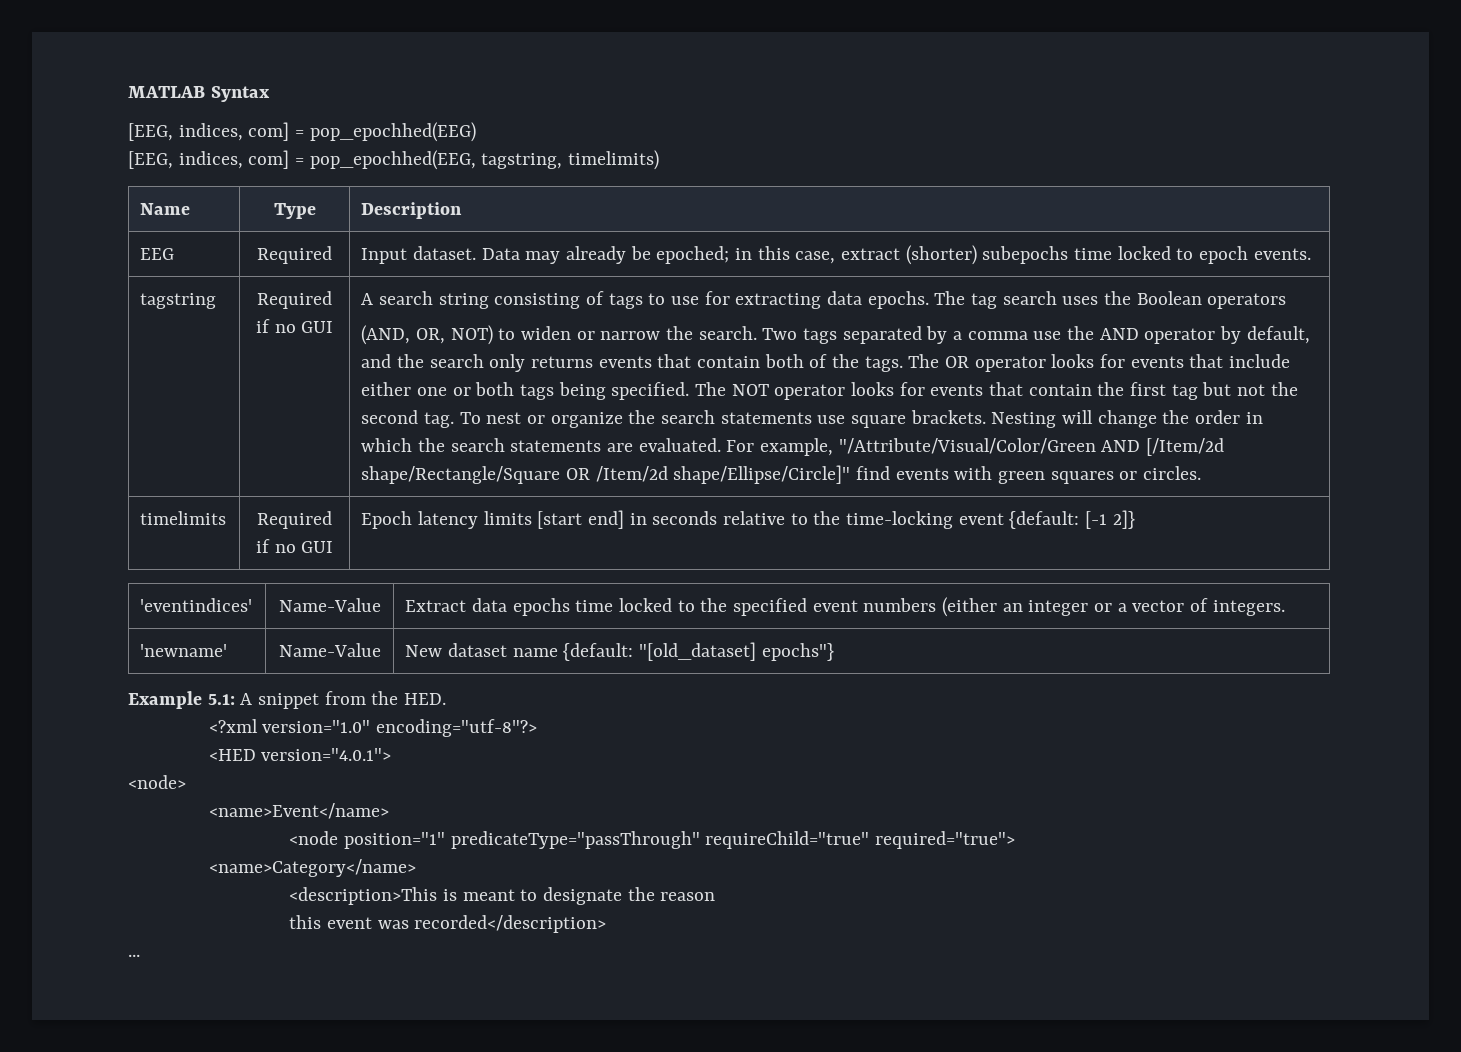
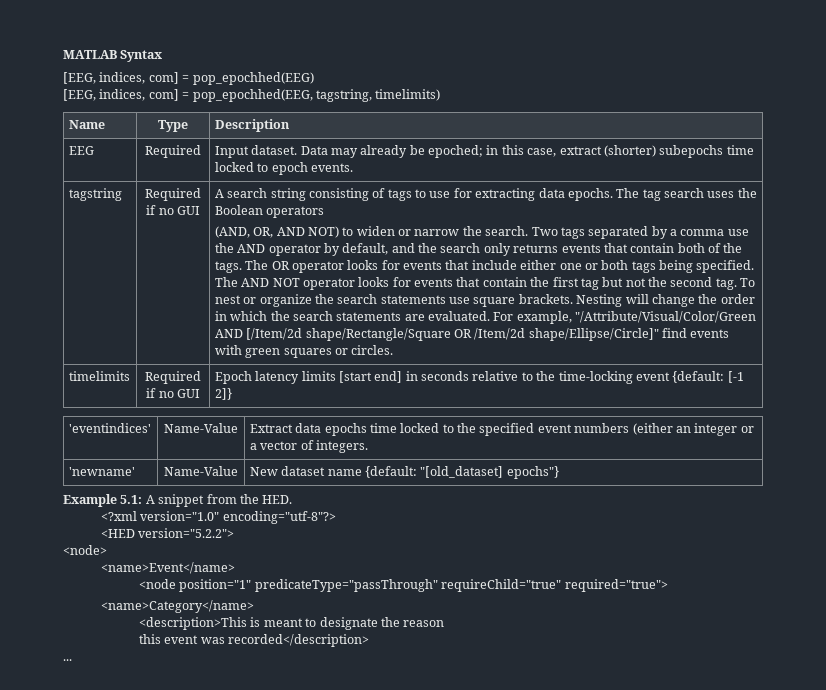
- (AND, OR, NOT) to widen or narrow the search.
+ (AND, OR, AND NOT) to widen or narrow the search.
- The NOT operator looks for events that contain the first tag but not the second tag.
+ The AND NOT operator looks for events that contain the first tag but not the second tag.
- <HED version="4.0.1">
+ <HED version="5.2.2">

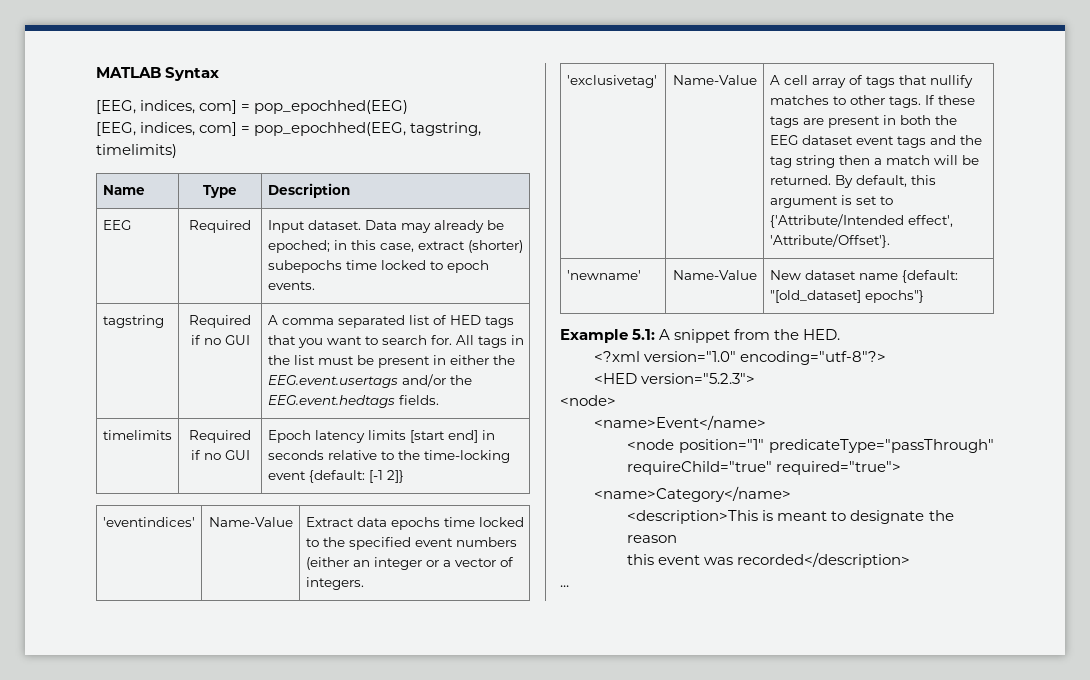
- A search string consisting of tags to use for extracting data epochs. The tag search uses the Boolean operators
- (AND, OR, AND NOT) to widen or narrow the search. Two tags separated by a comma use the AND operator by default, and the search only returns events that contain both of the tags. The OR operator looks for events that include either one or both tags being specified. The AND NOT operator looks for events that contain the first tag but not the second tag. To nest or organize the search statements use square brackets. Nesting will change the order in which the search statements are evaluated. For example, "/Attribute/Visual/Color/Green AND [/Item/2d shape/Rectangle/Square OR /Item/2d shape/Ellipse/Circle]" find events with green squares or circles.
+ A comma separated list of HED tags that you want to search for. All tags in the list must be present in either the EEG.event.usertags and/or the EEG.event.hedtags fields.
+ 'exclusivetag' | Name-Value | A cell array of tags that nullify matches to other tags. If these tags are present in both the EEG dataset event tags and the tag string then a match will be returned. By default, this argument is set to {'Attribute/Intended effect', 'Attribute/Offset'}.
- <HED version="5.2.2">
+ <HED version="5.2.3">

